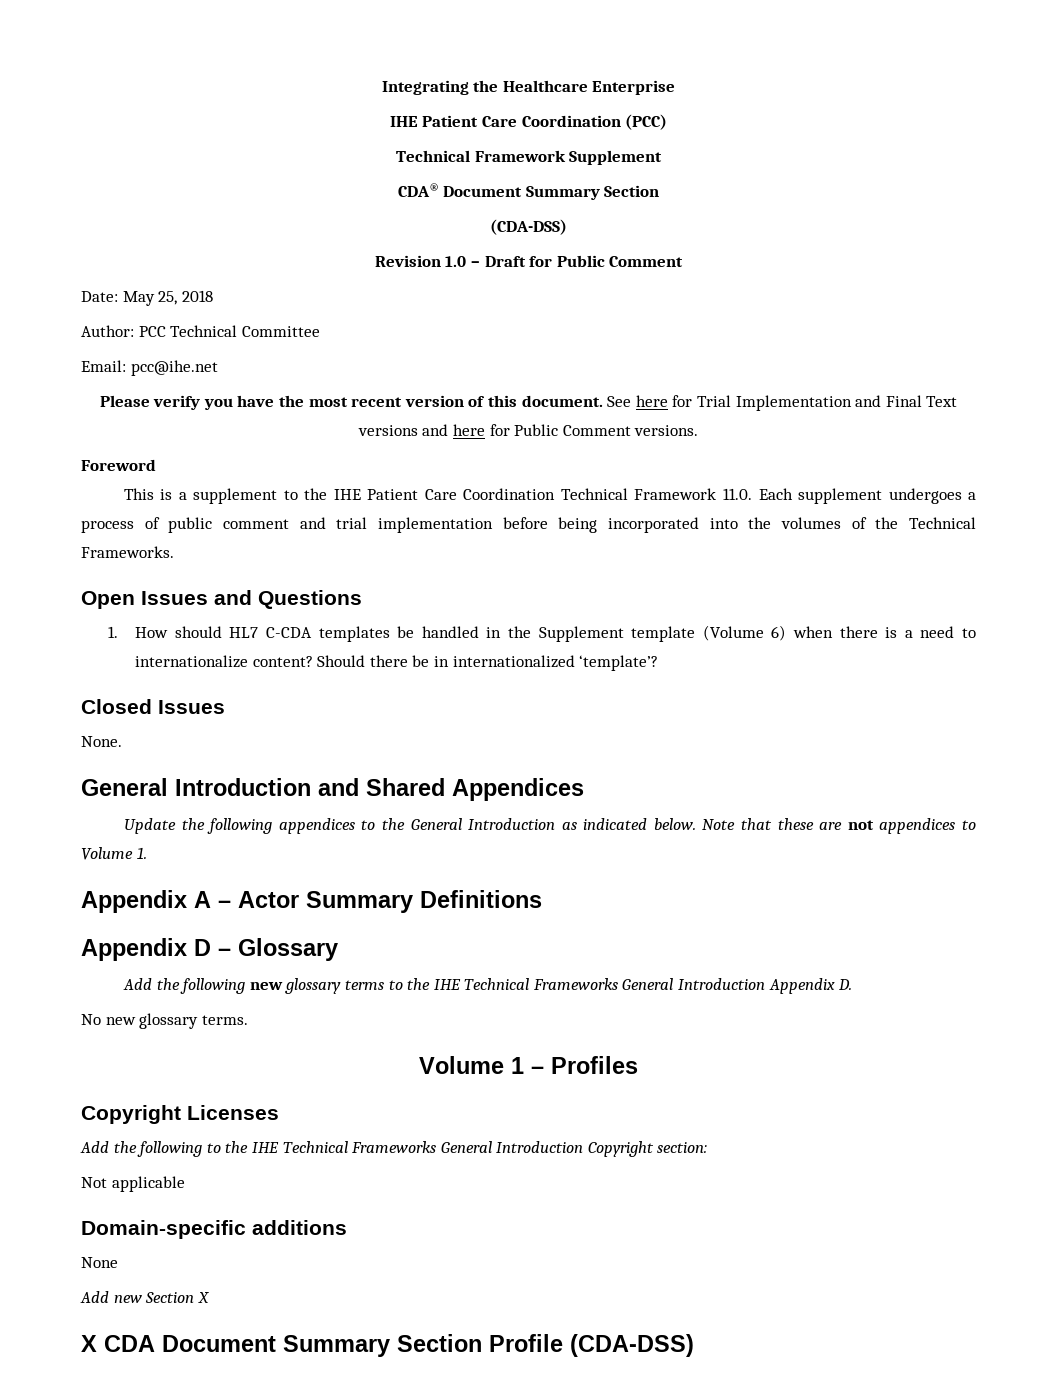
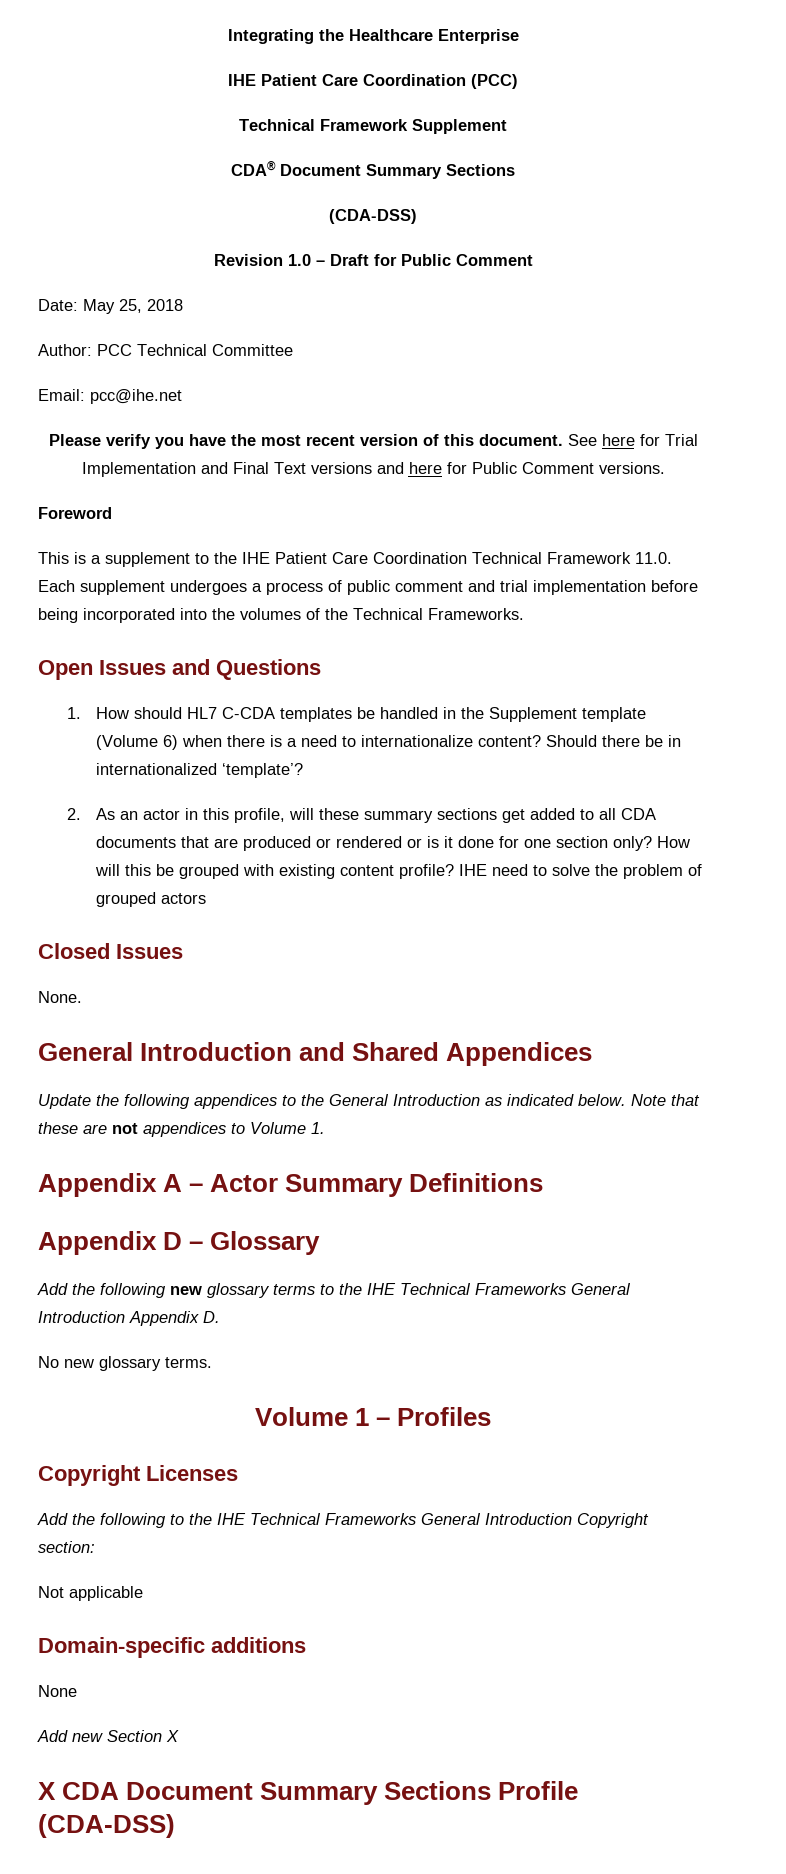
- CDA® Document Summary Section
+ CDA® Document Summary Sections
+ 2. As an actor in this profile, will these summary sections get added to all CDA documents that are produced or rendered or is it done for one section only? How will this be grouped with existing content profile? IHE need to solve the problem of grouped actors
- X CDA Document Summary Section Profile (CDA-DSS)
+ X CDA Document Summary Sections Profile (CDA-DSS)

